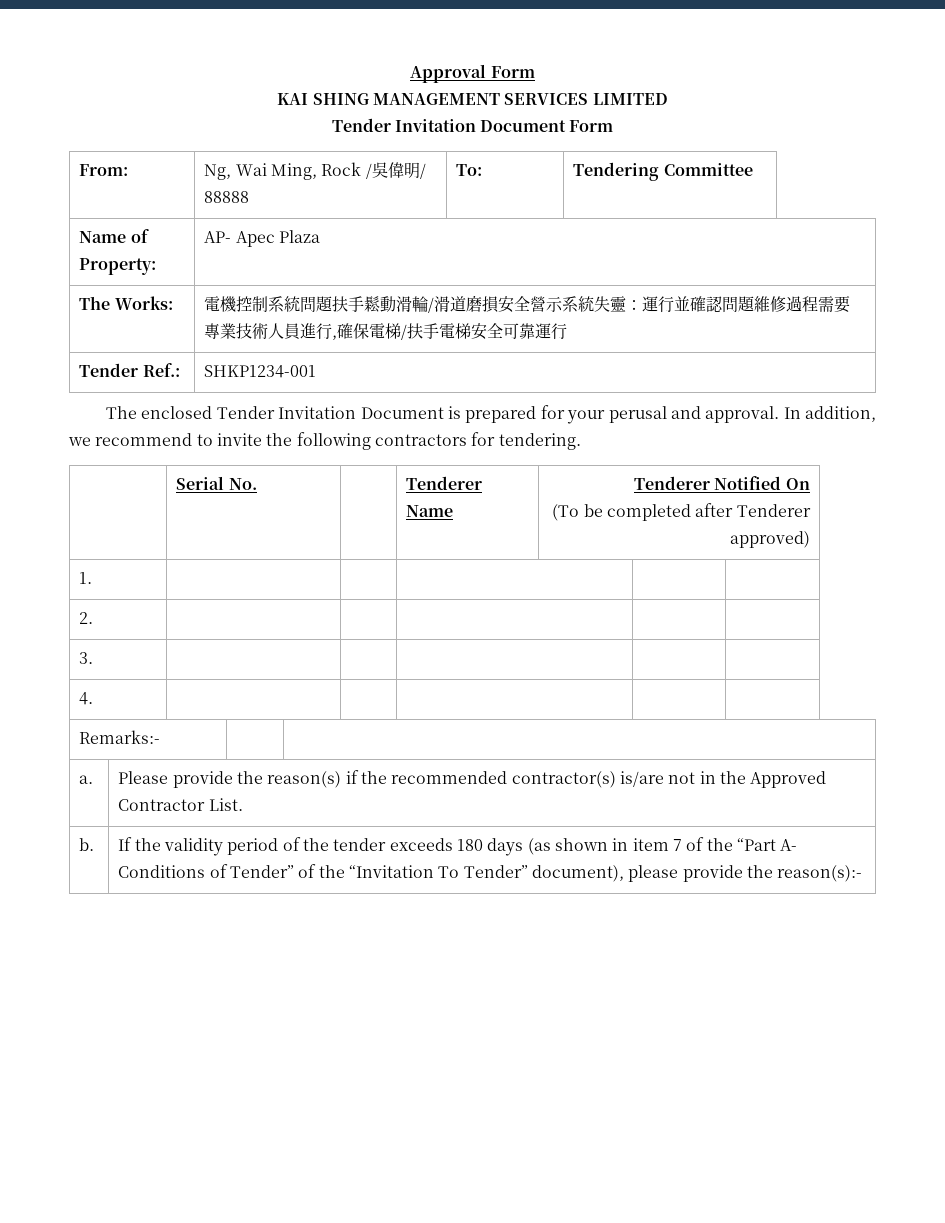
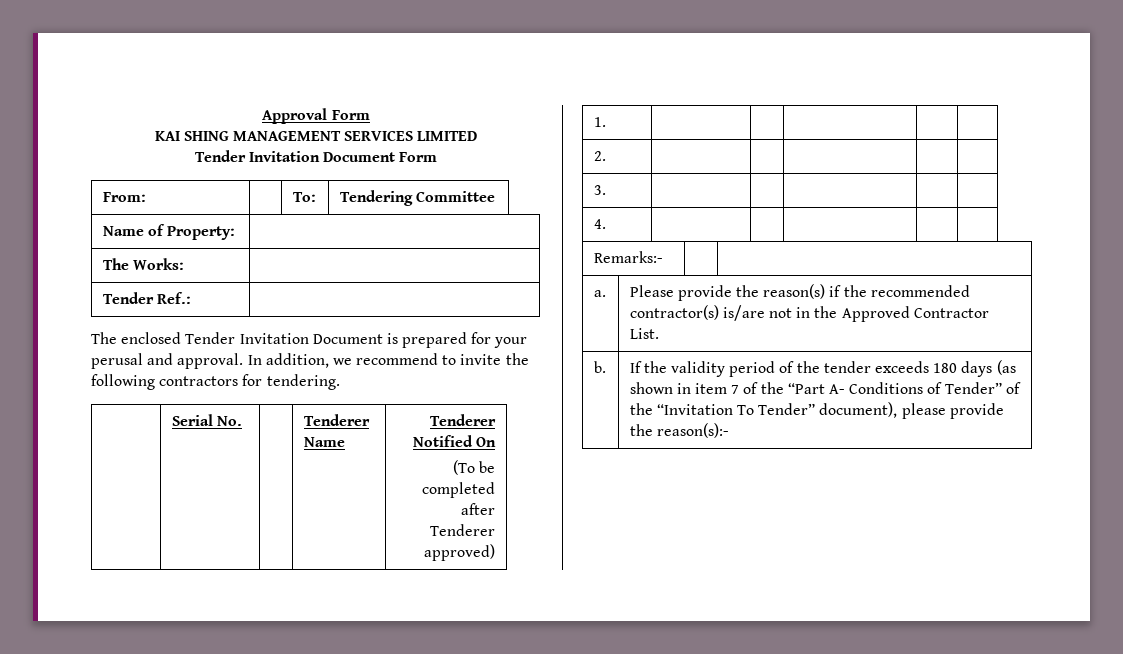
- From: | Ng, Wai Ming, Rock /吳偉明/ 88888 | To: | Tendering Committee
+ From: | | To: | Tendering Committee
- Name of Property: | AP- Apec Plaza
+ Name of Property: |
- The Works: | 電機控制系統問題扶手鬆動滑輪/滑道磨損安全營示系統失靈：運行並確認問題維修過程需要專業技術人員進行,確保電梯/扶手電梯安全可靠運行
+ The Works: |
- Tender Ref.: | SHKP1234-001
+ Tender Ref.: |

